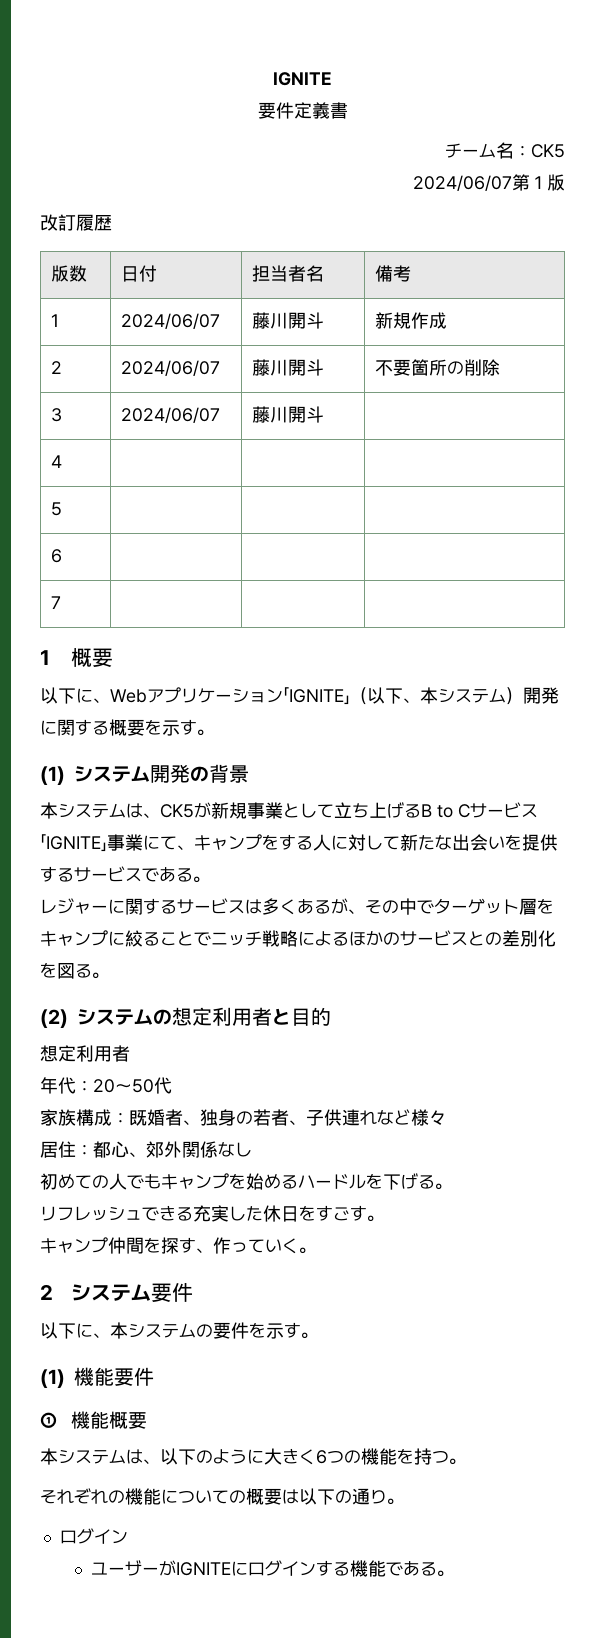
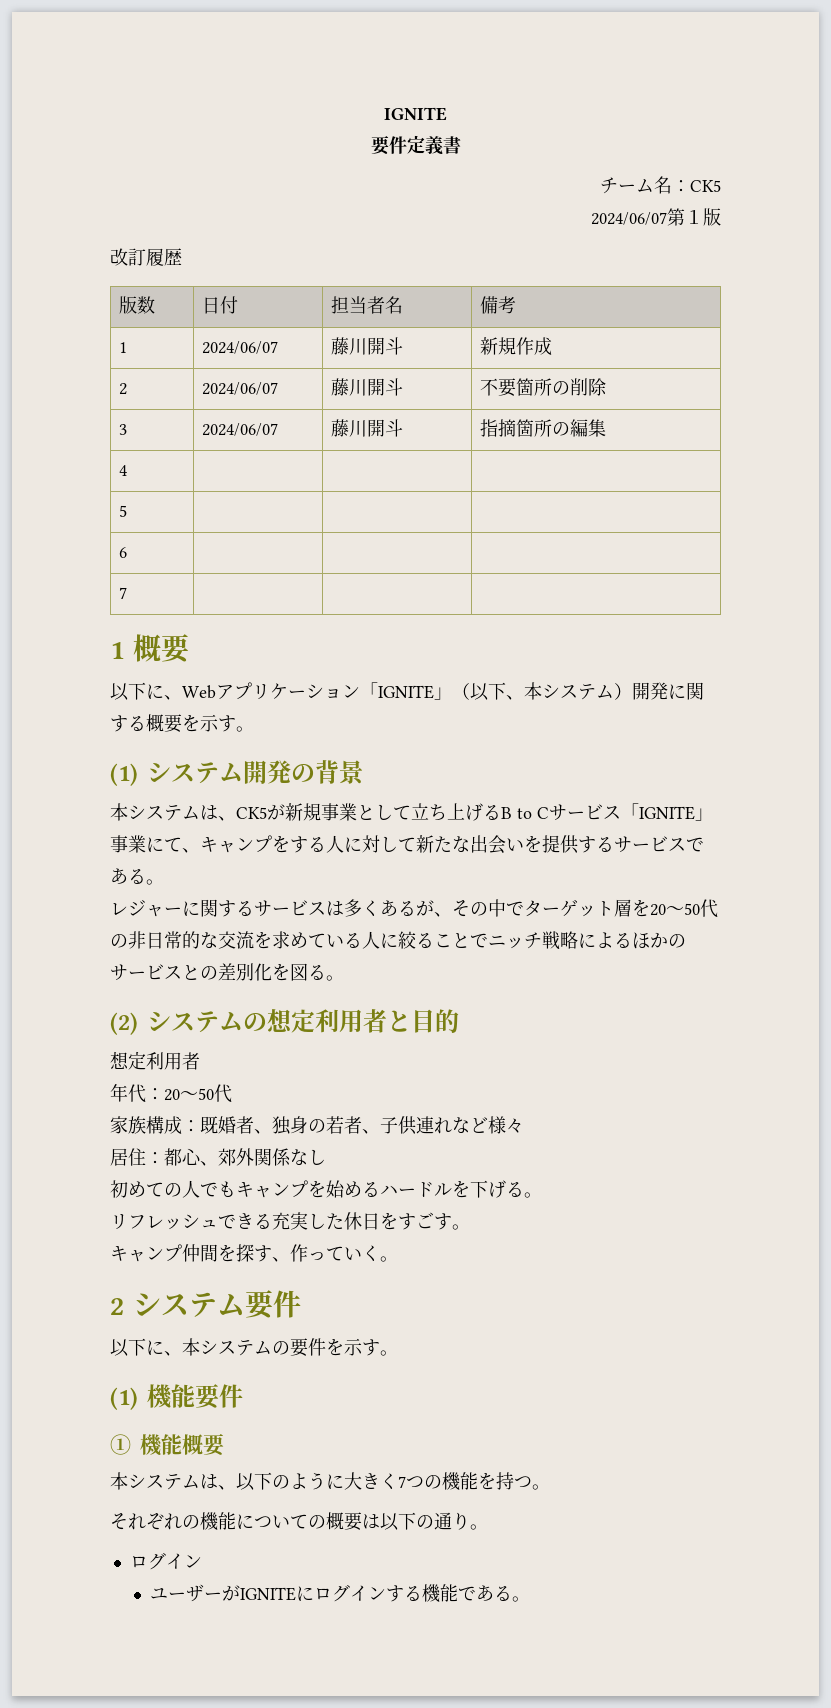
- 3 | 2024/06/07 | 藤川開斗 |
+ 3 | 2024/06/07 | 藤川開斗 | 指摘箇所の編集
- レジャーに関するサービスは多くあるが、その中でターゲット層をキャンプに絞ることでニッチ戦略によるほかのサービスとの差別化を図る。
+ レジャーに関するサービスは多くあるが、その中でターゲット層を20～50代の非日常的な交流を求めている人に絞ることでニッチ戦略によるほかのサービスとの差別化を図る。
- 本システムは、以下のように大きく6つの機能を持つ。
+ 本システムは、以下のように大きく7つの機能を持つ。

